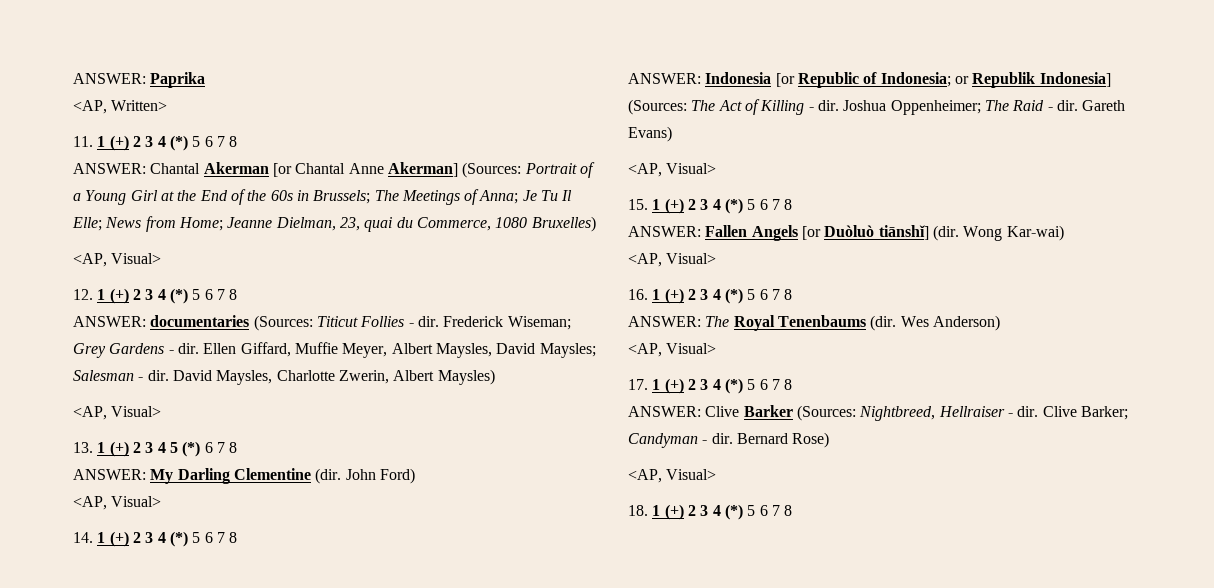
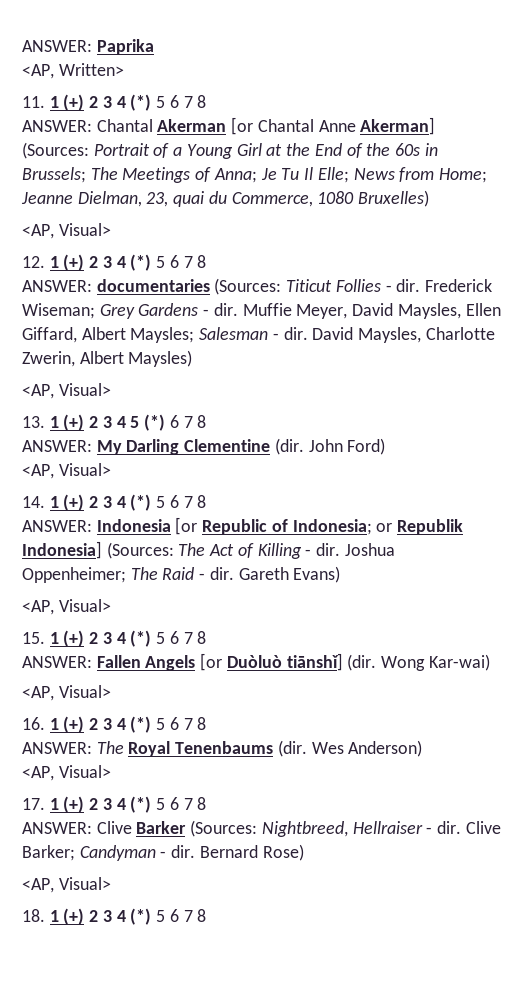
- Ellen Giffard, Muffie Meyer, Albert Maysles, David Maysles; Salesman - dir.
+ Muffie Meyer, David Maysles, Ellen Giffard, Albert Maysles; Salesman - dir.

